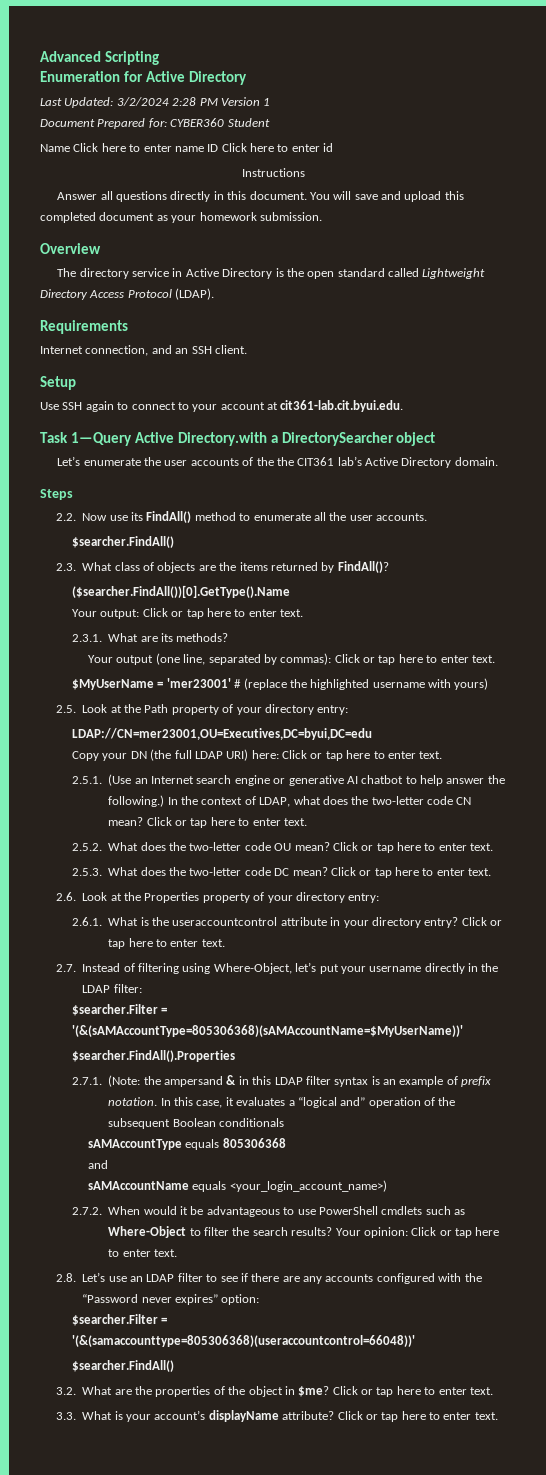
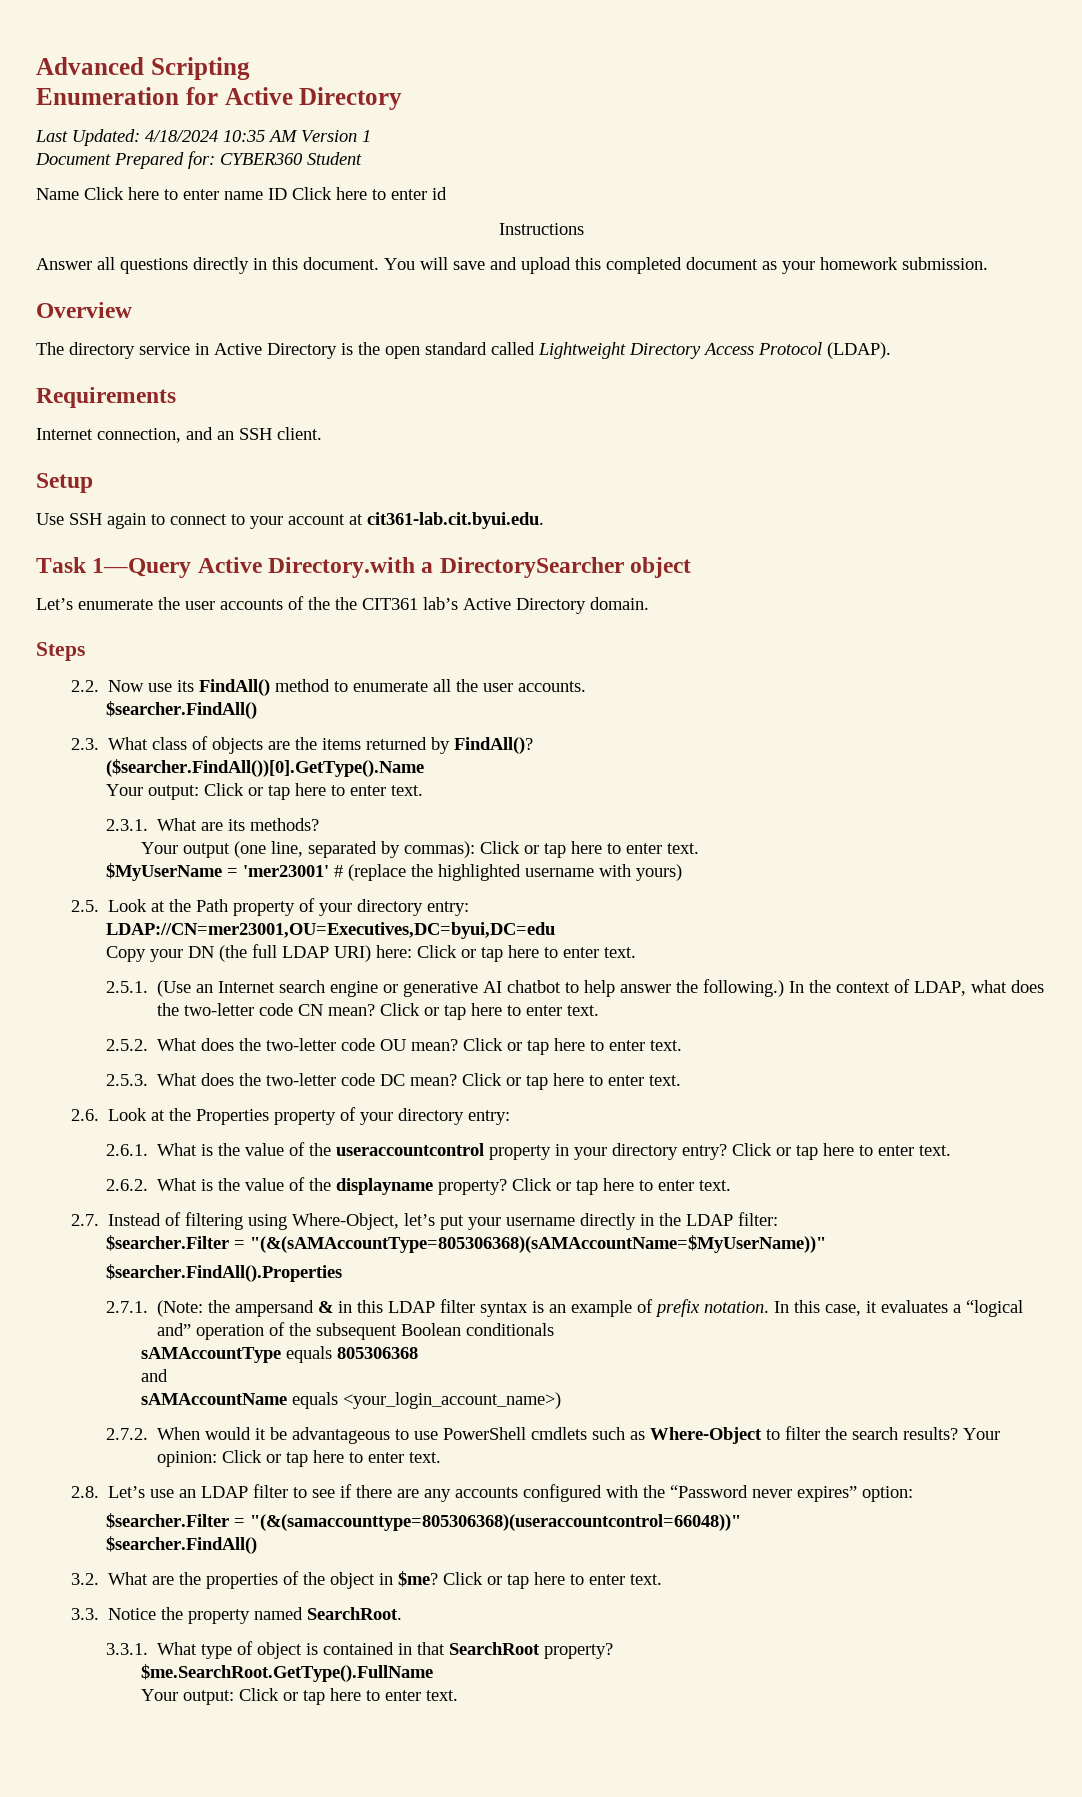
- Last Updated: 3/2/2024 2:28 PM Version 1
+ Last Updated: 4/18/2024 10:35 AM Version 1
- 2.6.1. What is the useraccountcontrol attribute in your directory entry?
+ 2.6.1. What is the value of the useraccountcontrol property in your directory entry?
+ 2.6.2. What is the value of the displayname property? Click or tap here to enter text.
- $searcher.Filter = '(&(sAMAccountType=805306368)(sAMAccountName=$MyUserName))'
+ $searcher.Filter = "(&(sAMAccountType=805306368)(sAMAccountName=$MyUserName))"
- $searcher.Filter = '(&(samaccounttype=805306368)(useraccountcontrol=66048))'
+ $searcher.Filter = "(&(samaccounttype=805306368)(useraccountcontrol=66048))"
- 3.3. What is your account’s displayName attribute? Click or tap here to enter text.
+ 3.3. Notice the property named SearchRoot.
+ 3.3.1. What type of object is contained in that SearchRoot property?
+ $me.SearchRoot.GetType().FullName
+ Your output: Click or tap here to enter text.

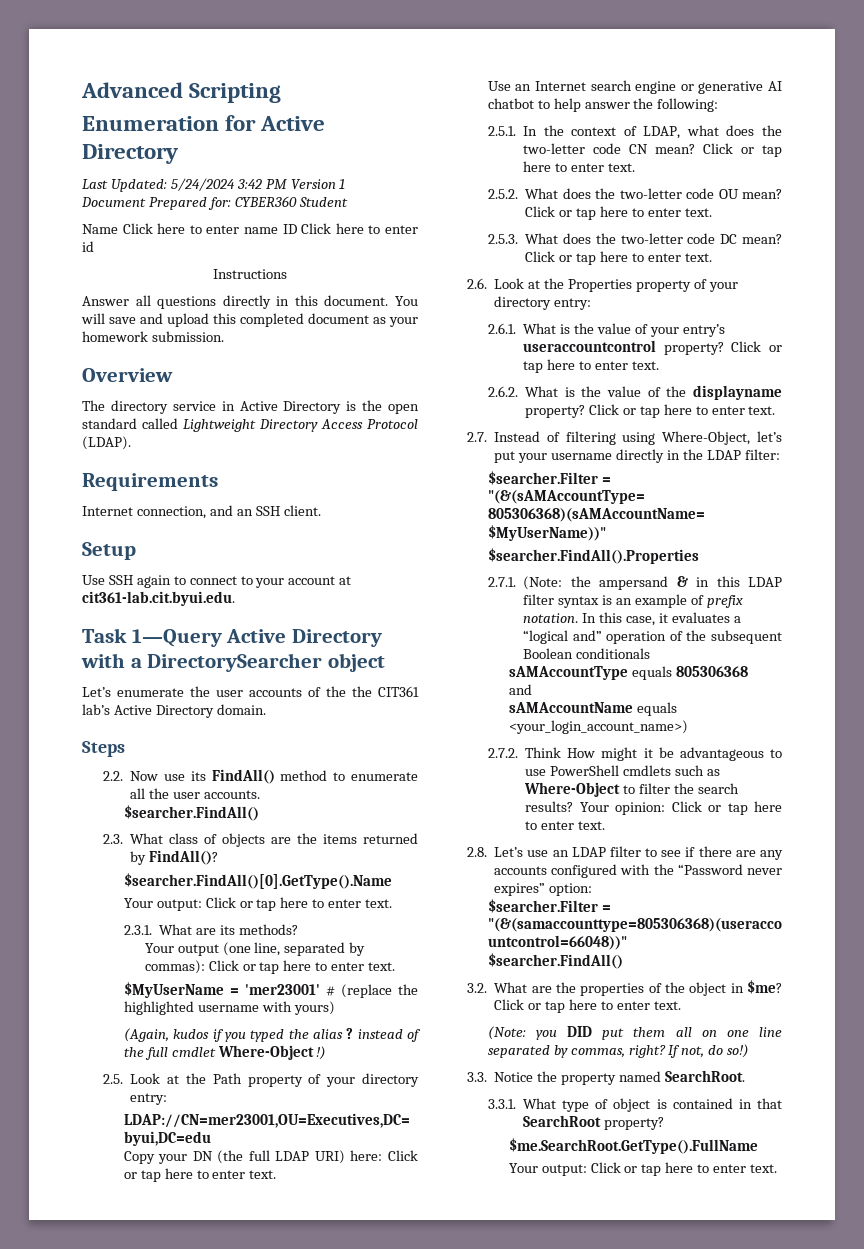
- Last Updated: 4/18/2024 10:35 AM Version 1
+ Last Updated: 5/24/2024 3:42 PM Version 1
- Task 1—Query Active Directory.with a DirectorySearcher object
+ Task 1—Query Active Directory with a DirectorySearcher object
- ($searcher.FindAll())[0].GetType().Name
+ $searcher.FindAll()[0].GetType().Name
+ (Again, kudos if you typed the alias ? instead of the full cmdlet Where-Object !)
- 2.5.1. (Use an Internet search engine or generative AI chatbot to help answer the following.) In the context of LDAP, what does the two-letter code CN mean?
+ Use an Internet search engine or generative AI chatbot to help answer the following:
+ 2.5.1. In the context of LDAP, what does the two-letter code CN mean?
- 2.6.1. What is the value of the useraccountcontrol property in your directory entry?
+ 2.6.1. What is the value of your entry’s useraccountcontrol property?
- 2.7.2. When would it be advantageous to use PowerShell cmdlets such as Where-Object to filter the search results?
+ 2.7.2. Think How might it be advantageous to use PowerShell cmdlets such as Where-Object to filter the search results?
+ (Note: you DID put them all on one line separated by commas, right? If not, do so!)

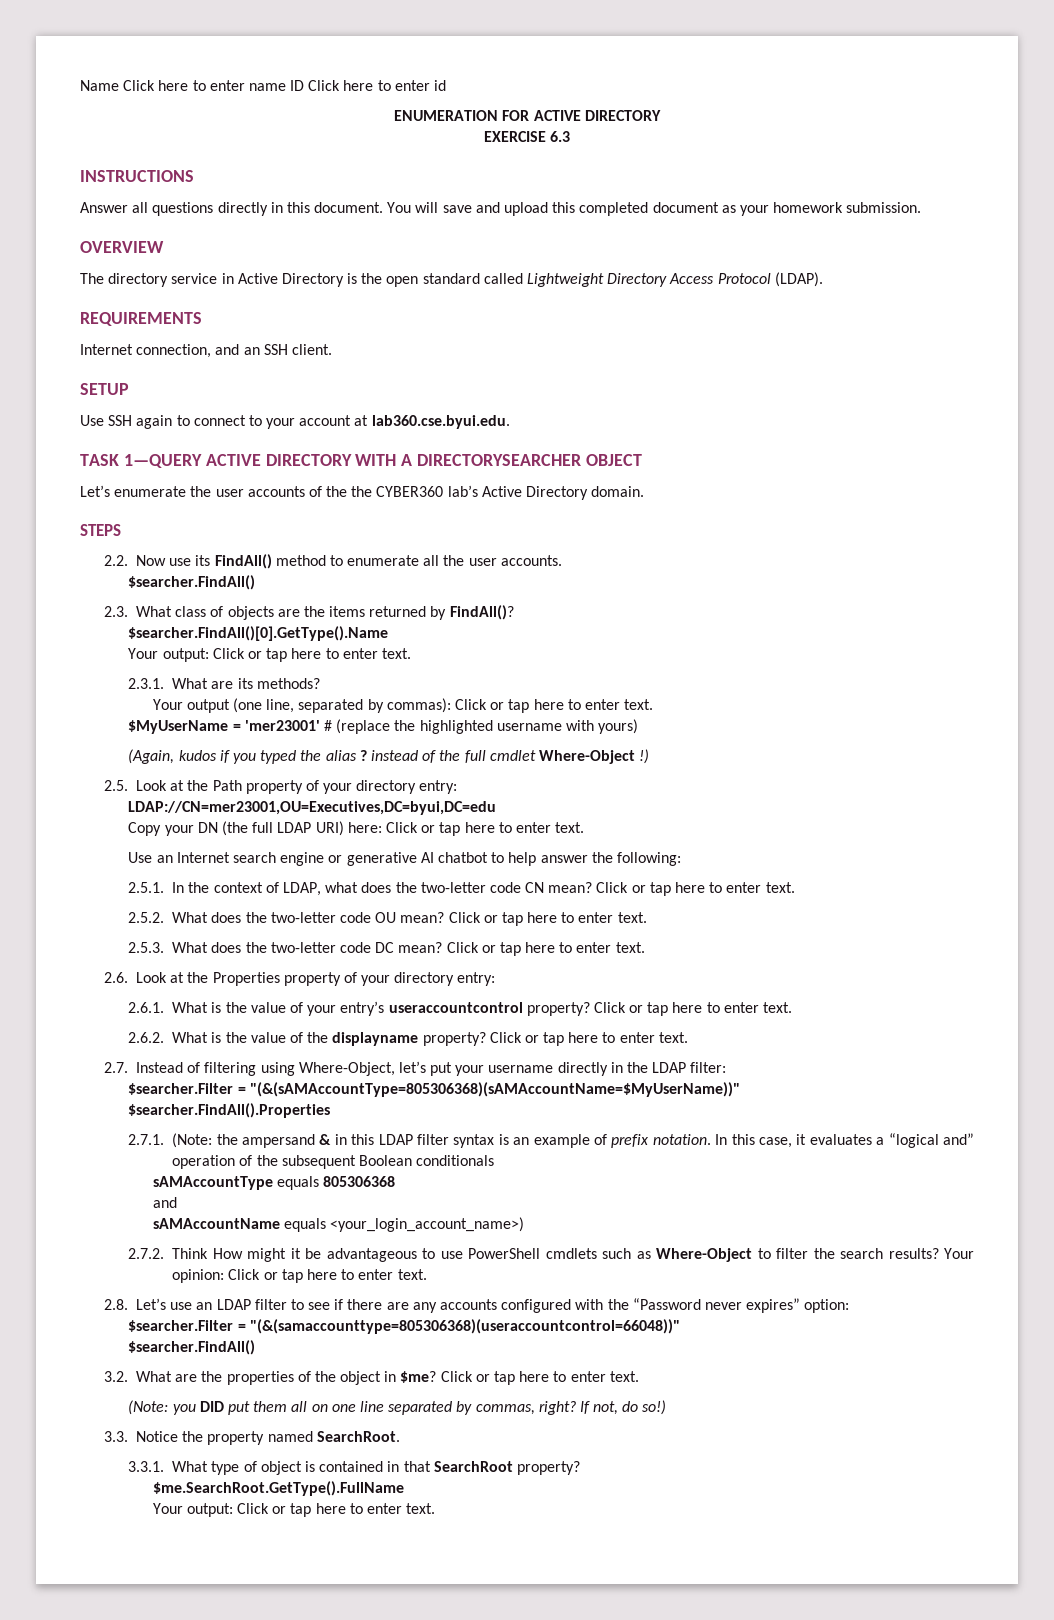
- Advanced Scripting
- Enumeration for Active Directory
- Last Updated: 5/24/2024 3:42 PM Version 1
- Document Prepared for: CYBER360 Student
- Instructions
+ ENUMERATION FOR ACTIVE DIRECTORY
+ EXERCISE 6.3
+ INSTRUCTIONS
- Overview
+ OVERVIEW
- Requirements
+ REQUIREMENTS
- Setup
+ SETUP
- Use SSH again to connect to your account at cit361-lab.cit.byui.edu.
- Task 1—Query Active Directory with a DirectorySearcher object
+ Use SSH again to connect to your account at lab360.cse.byui.edu.
+ TASK 1—QUERY ACTIVE DIRECTORY WITH A DIRECTORYSEARCHER OBJECT
- Let’s enumerate the user accounts of the the CIT361 lab’s Active Directory domain.
+ Let’s enumerate the user accounts of the the CYBER360 lab’s Active Directory domain.
- Steps
+ STEPS

